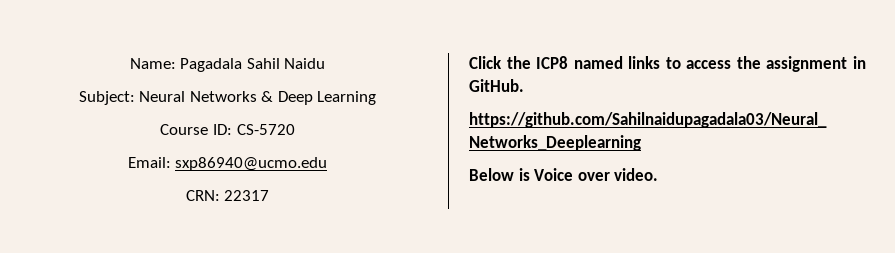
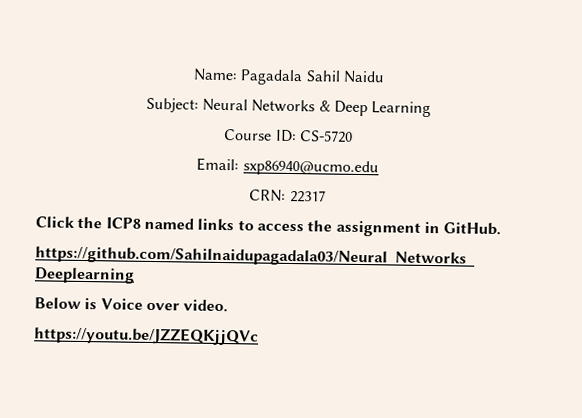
+ https://youtu.be/JZZEQKjjQVc

